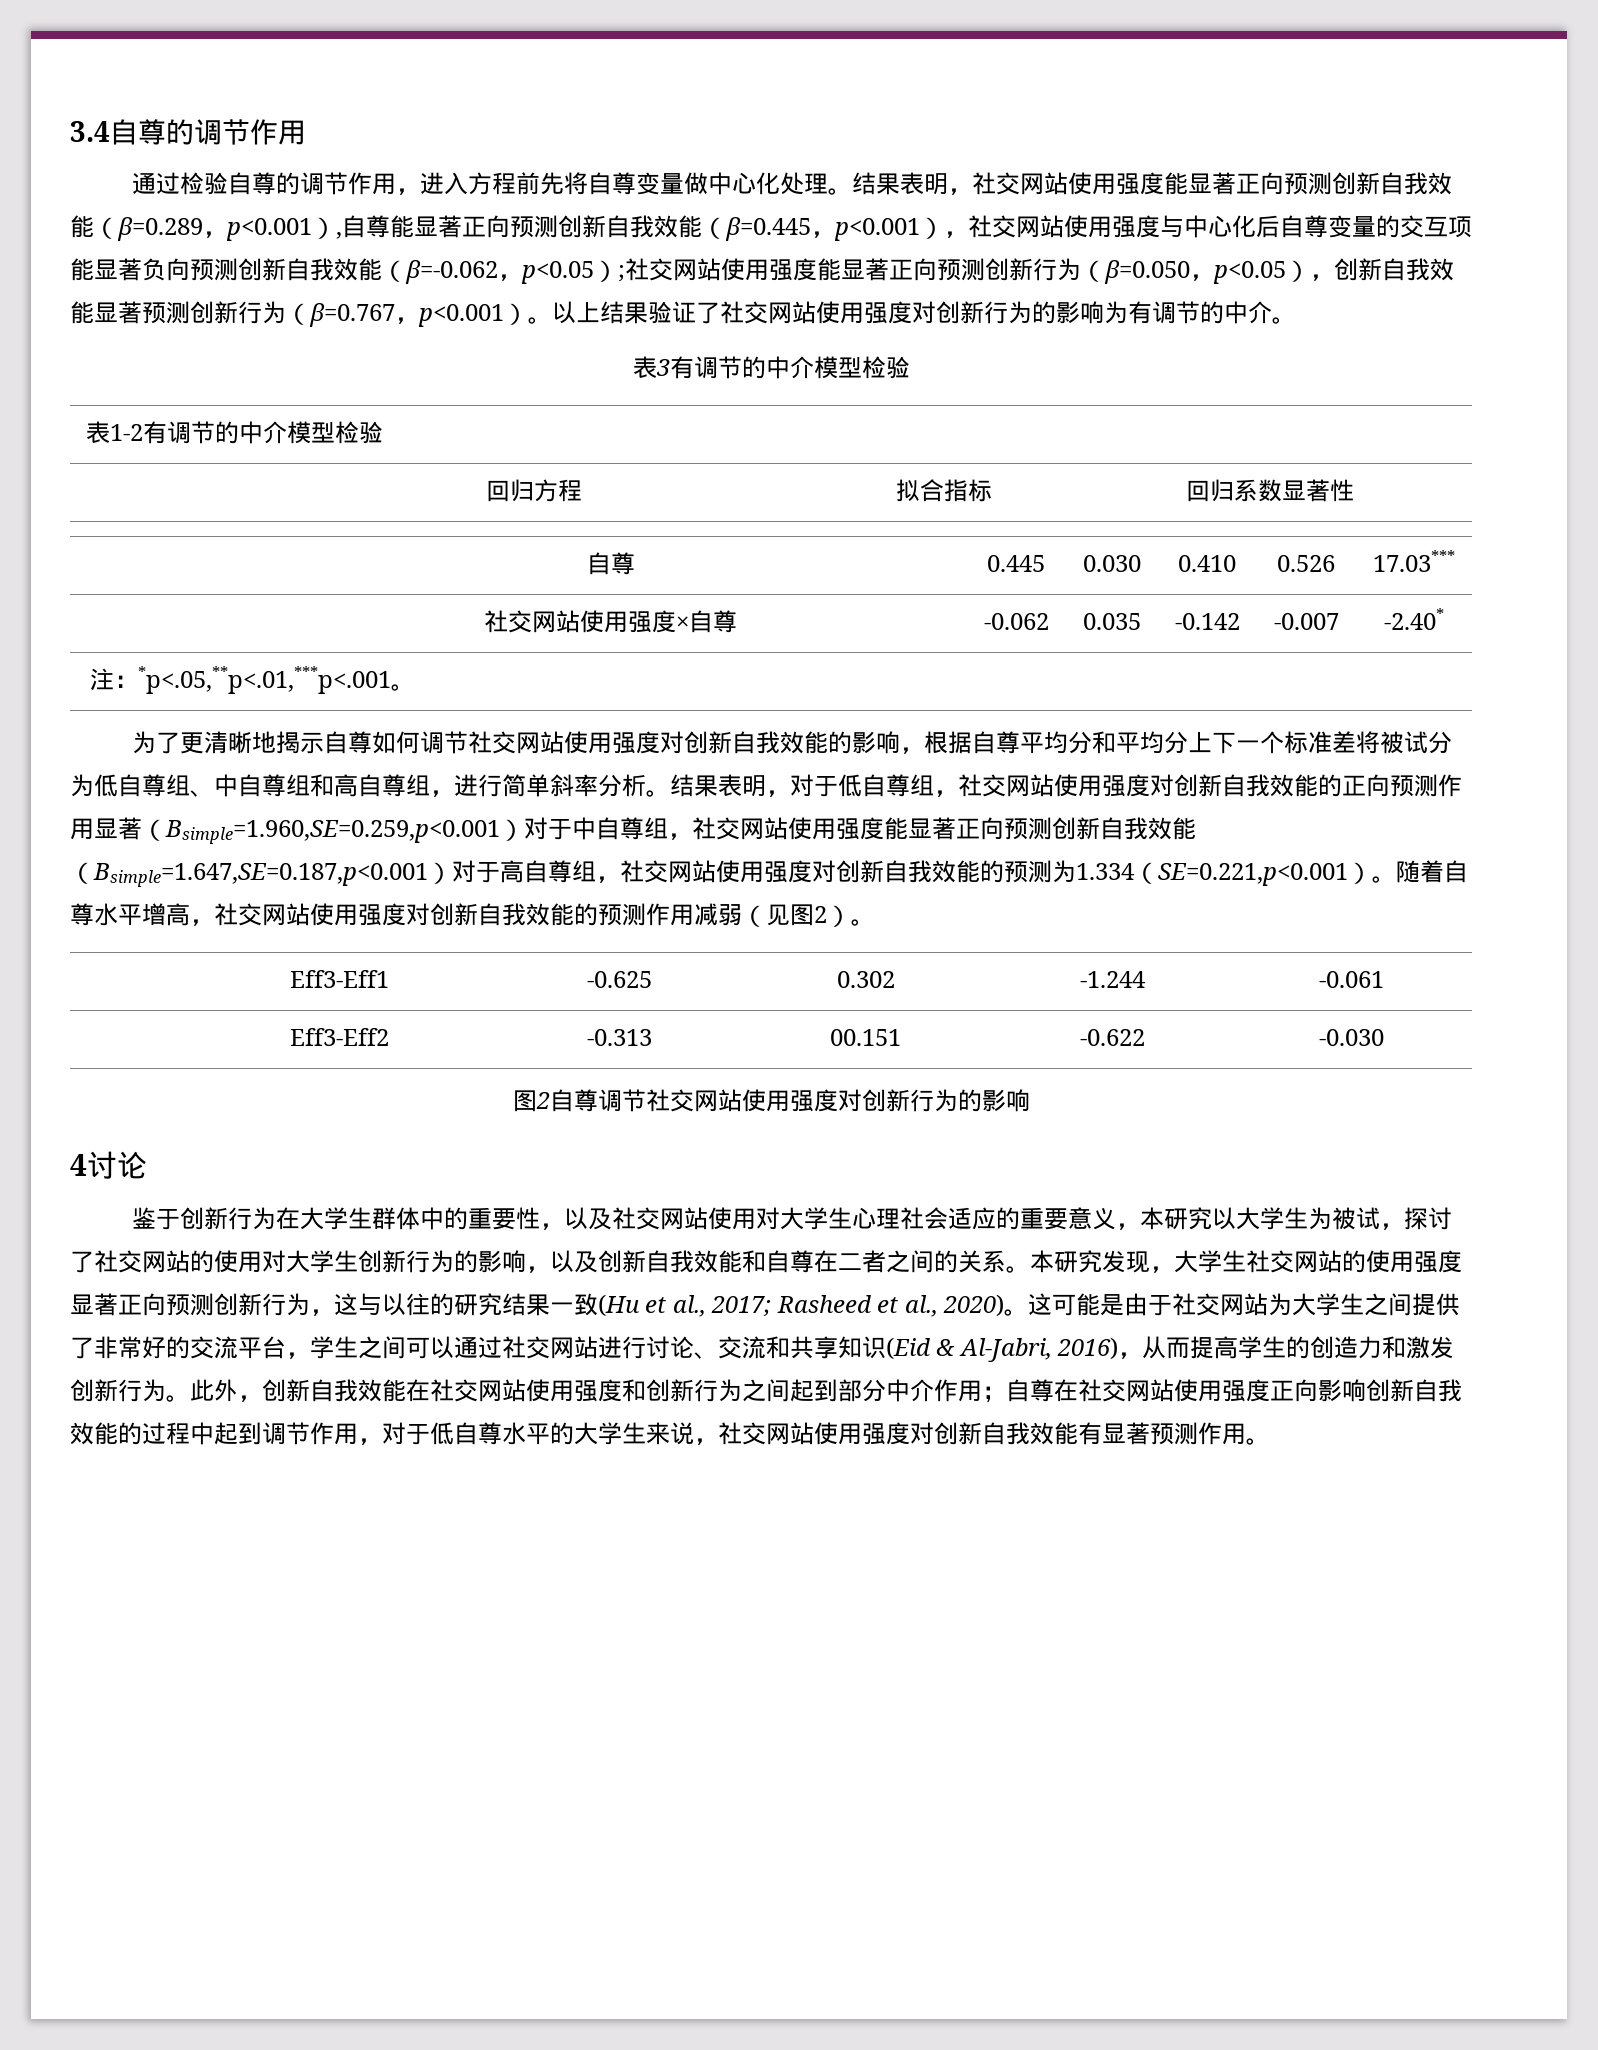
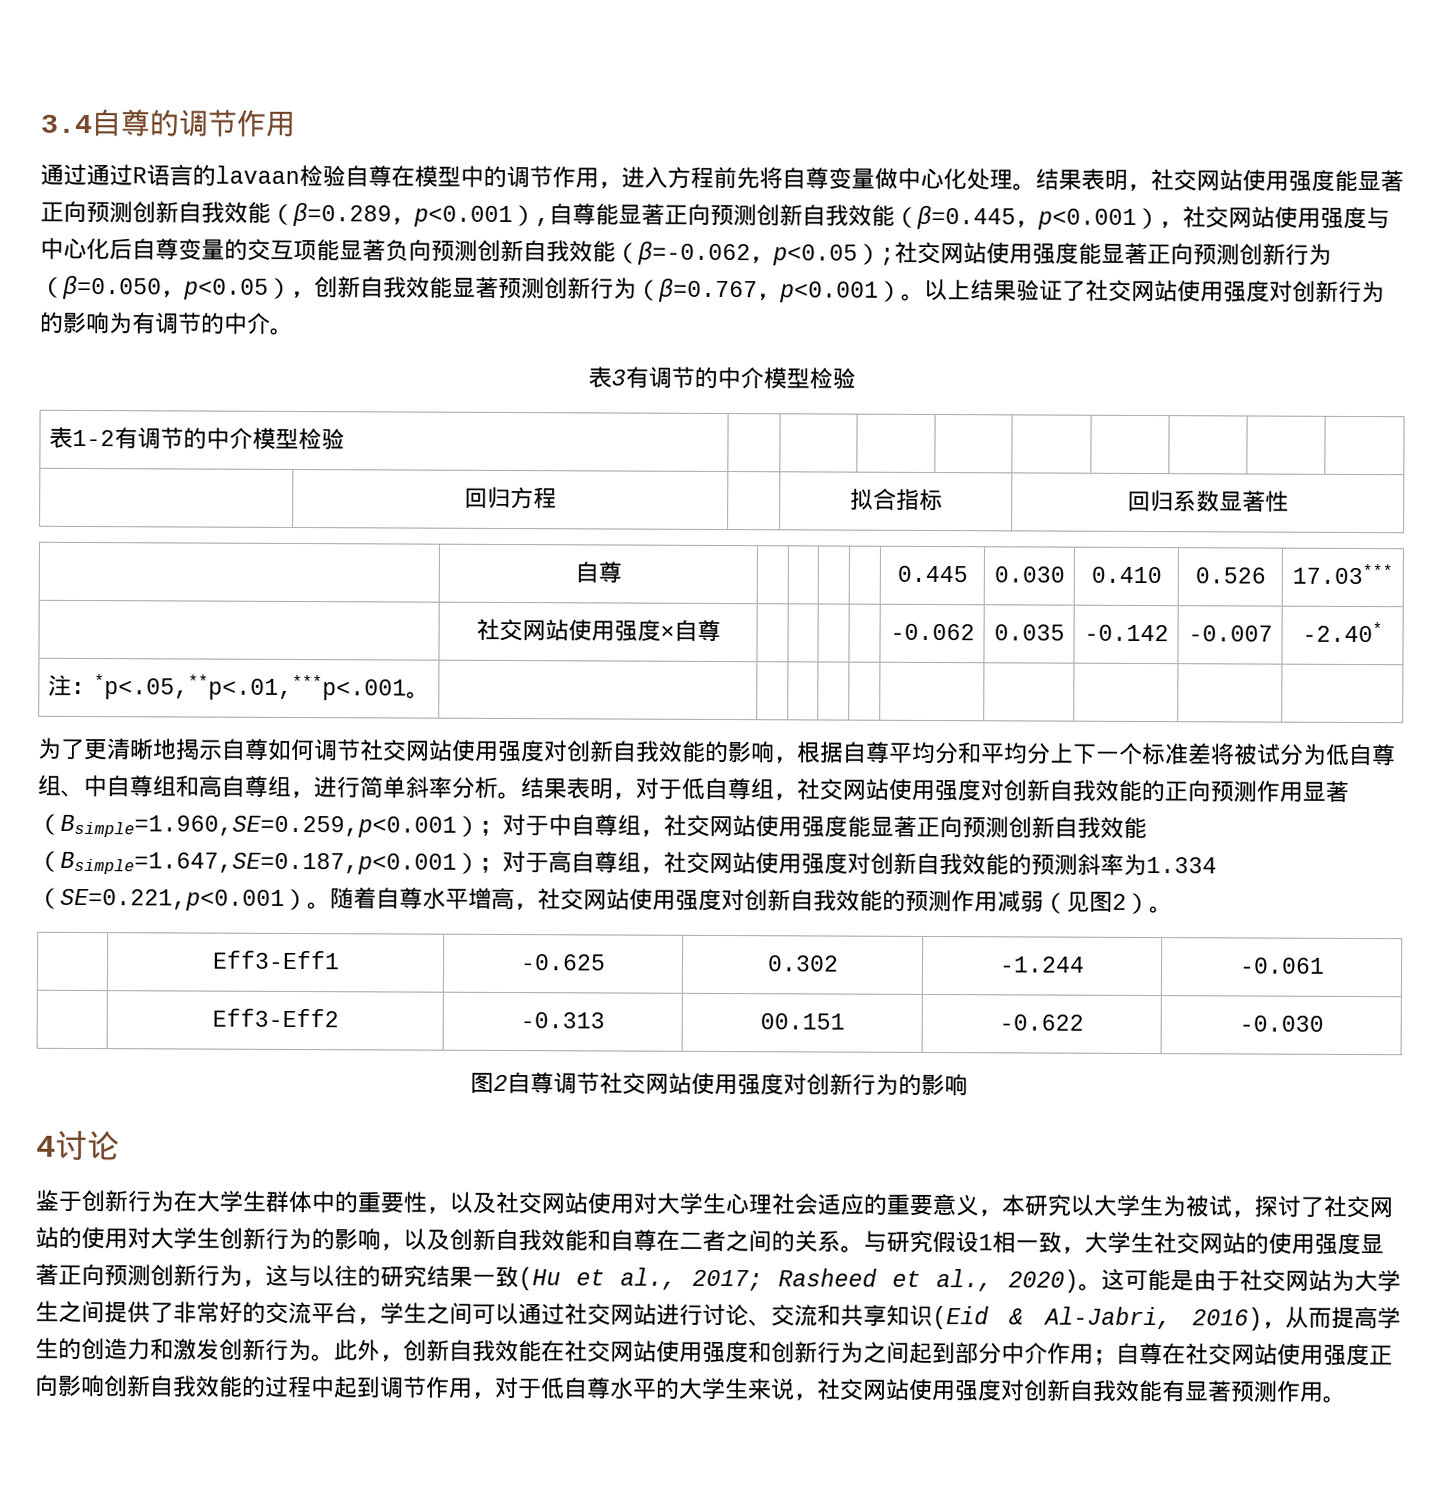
- 通过检验自尊的调节作用，进入方程前先将自尊变量做中心化处理。
+ 通过通过R语言的lavaan检验自尊在模型中的调节作用，进入方程前先将自尊变量做中心化处理。
- 结果表明，对于低自尊组，社交网站使用强度对创新自我效能的正向预测作用显著（Bsimple=1.960,SE=0.259,p<0.001）对于中自尊组，社交网站使用强度能显著正向预测创新自我效能（Bsimple=1.647,SE=0.187,p<0.001）对于高自尊组，社交网站使用强度对创新自我效能的预测为1.334（SE=0.221,p<0.001）。
+ 结果表明，对于低自尊组，社交网站使用强度对创新自我效能的正向预测作用显著（Bsimple=1.960,SE=0.259,p<0.001）；对于中自尊组，社交网站使用强度能显著正向预测创新自我效能（Bsimple=1.647,SE=0.187,p<0.001）；对于高自尊组，社交网站使用强度对创新自我效能的预测斜率为1.334（SE=0.221,p<0.001）。
- 本研究发现，大学生社交网站的使用强度显著正向预测创新行为，这与以往的研究结果一致(Hu et al., 2017; Rasheed et al., 2020)。
+ 与研究假设1相一致，大学生社交网站的使用强度显著正向预测创新行为，这与以往的研究结果一致(Hu et al., 2017; Rasheed et al., 2020)。

